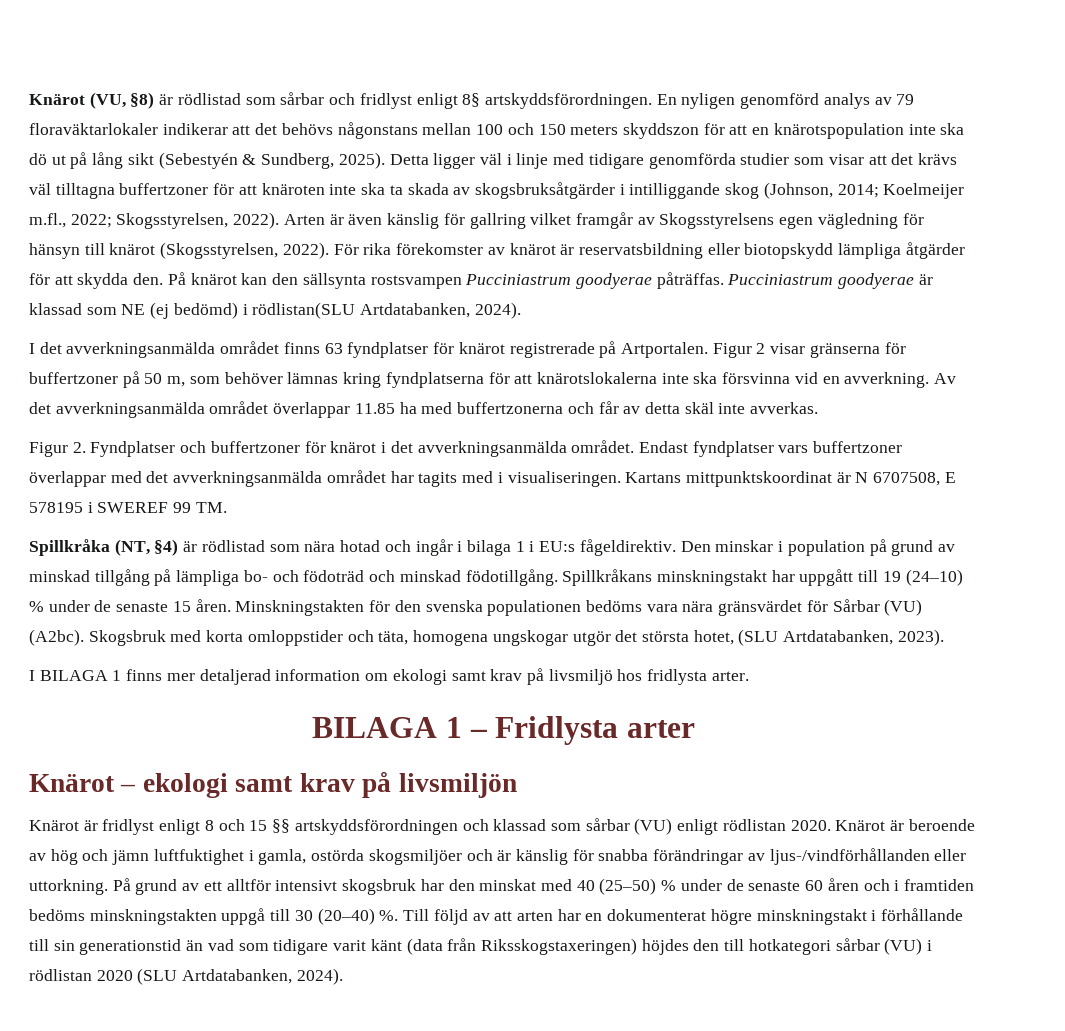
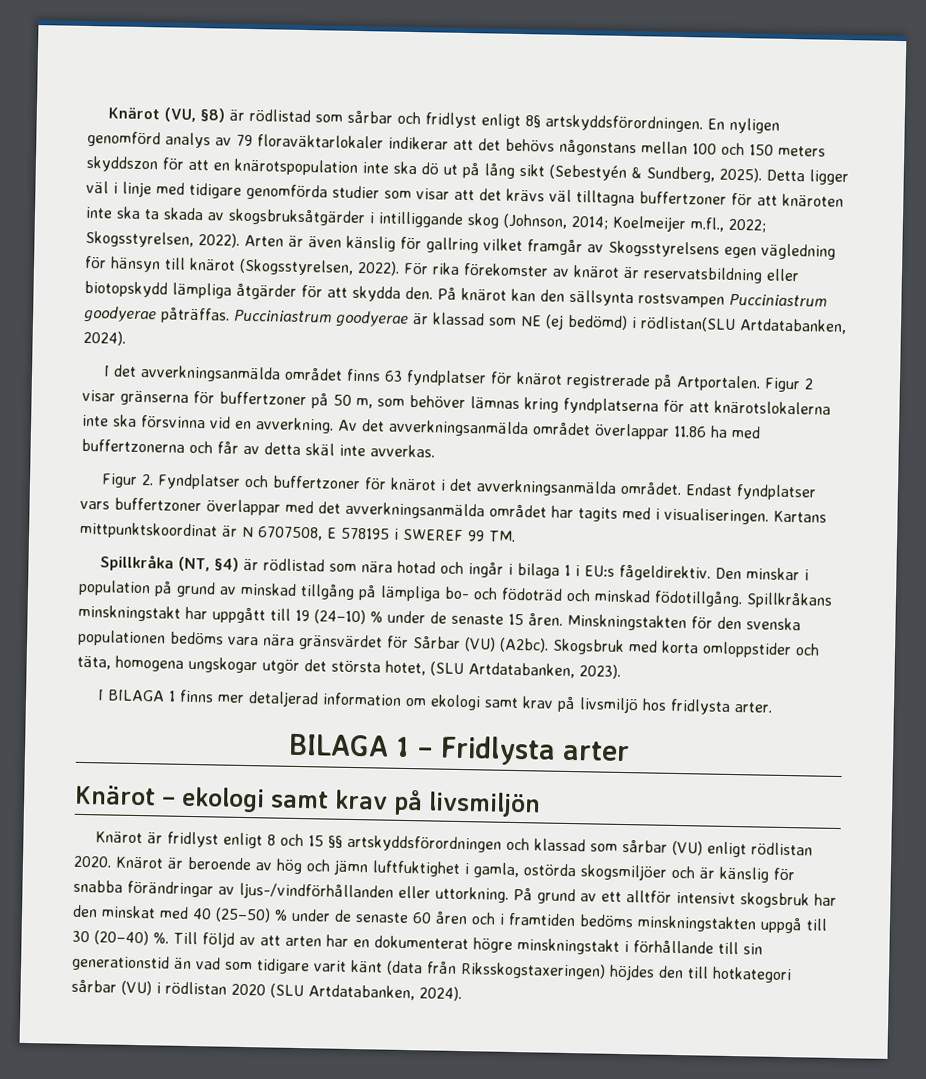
- Av det avverkningsanmälda området överlappar 11.85 ha med buffertzonerna och får av detta skäl inte avverkas.
+ Av det avverkningsanmälda området överlappar 11.86 ha med buffertzonerna och får av detta skäl inte avverkas.

